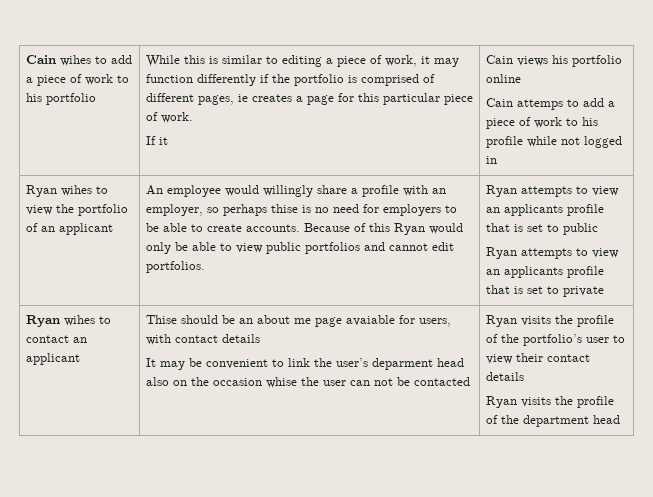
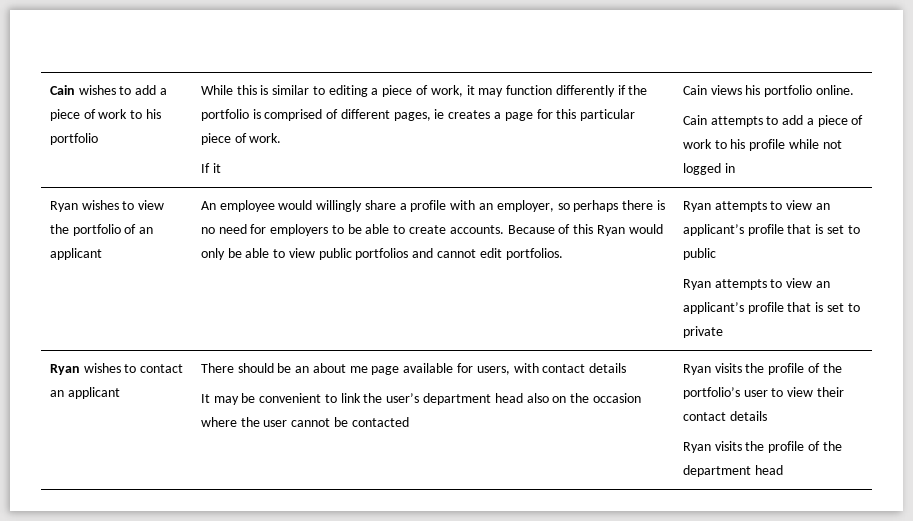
- Cain wihes to add a piece of work to his portfolio
+ Cain wishes to add a piece of work to his portfolio
- Cain views his portfolio online
- Cain attemps to add a piece of work to his profile while not logged in
+ Cain views his portfolio online.
+ Cain attempts to add a piece of work to his profile while not logged in
- Ryan wihes to view the portfolio of an applicant
+ Ryan wishes to view the portfolio of an applicant
- An employee would willingly share a profile with an employer, so perhaps thise is no need for employers to be able to create accounts.
+ An employee would willingly share a profile with an employer, so perhaps there is no need for employers to be able to create accounts.
- Ryan attempts to view an applicants profile that is set to public
+ Ryan attempts to view an applicant’s profile that is set to public
- Ryan attempts to view an applicants profile that is set to private
+ Ryan attempts to view an applicant’s profile that is set to private
- Ryan wihes to contact an applicant
+ Ryan wishes to contact an applicant
- Thise should be an about me page avaiable for users, with contact details
+ There should be an about me page available for users, with contact details
- It may be convenient to link the user’s deparment head also on the occasion whise the user can not be contacted
+ It may be convenient to link the user’s department head also on the occasion where the user cannot be contacted

